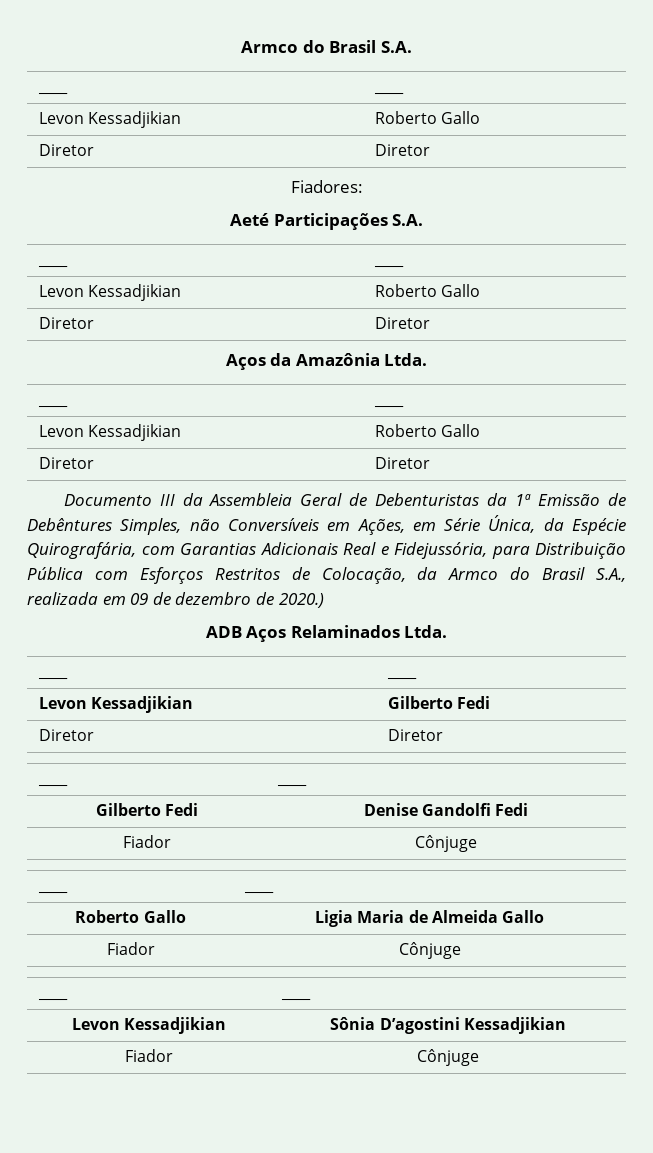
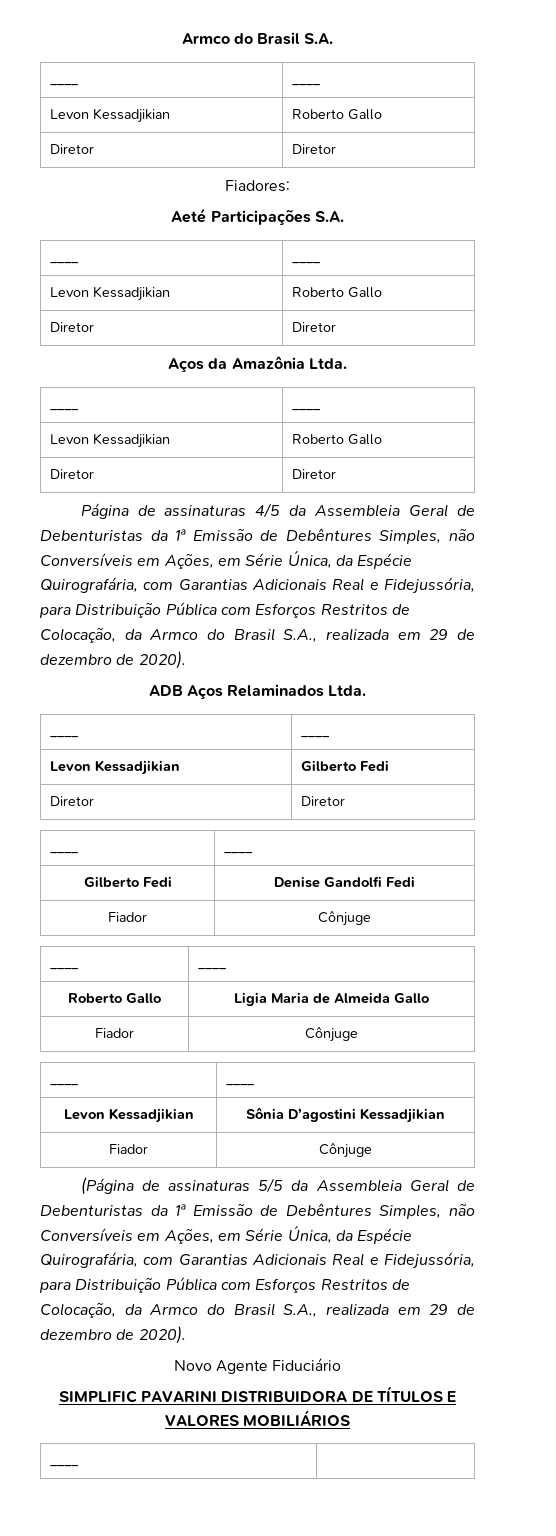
- Documento III da Assembleia Geral de Debenturistas da 1ª Emissão de Debêntures Simples, não Conversíveis em Ações, em Série Única, da Espécie Quirografária, com Garantias Adicionais Real e Fidejussória, para Distribuição Pública com Esforços Restritos de Colocação, da Armco do Brasil S.A., realizada em 09 de dezembro de 2020.)
+ Página de assinaturas 4/5 da Assembleia Geral de Debenturistas da 1ª Emissão de Debêntures Simples, não Conversíveis em Ações, em Série Única, da Espécie Quirografária, com Garantias Adicionais Real e Fidejussória, para Distribuição Pública com Esforços Restritos de Colocação, da Armco do Brasil S.A., realizada em 29 de dezembro de 2020).
+ (Página de assinaturas 5/5 da Assembleia Geral de Debenturistas da 1ª Emissão de Debêntures Simples, não Conversíveis em Ações, em Série Única, da Espécie Quirografária, com Garantias Adicionais Real e Fidejussória, para Distribuição Pública com Esforços Restritos de Colocação, da Armco do Brasil S.A., realizada em 29 de dezembro de 2020).
+ Novo Agente Fiduciário
+ SIMPLIFIC PAVARINI DISTRIBUIDORA DE TÍTULOS E VALORES MOBILIÁRIOS
+ ____ |

